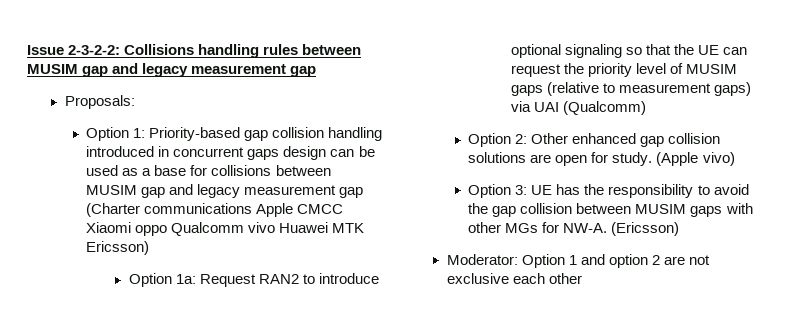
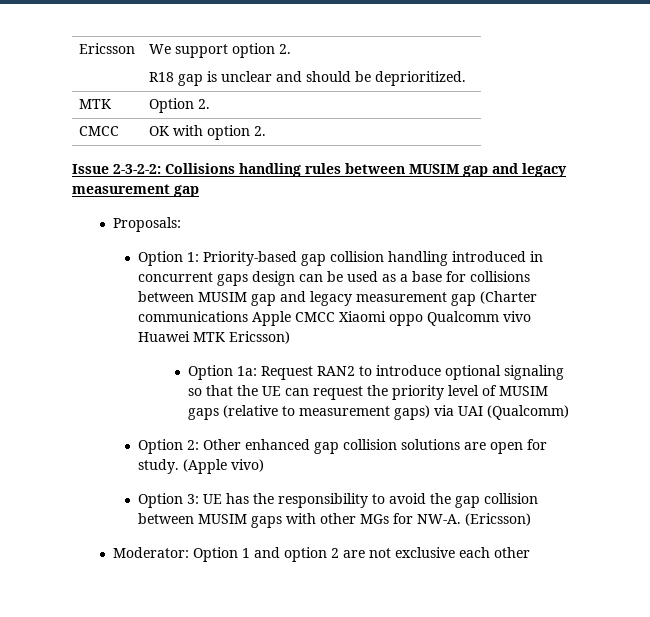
+ Ericsson | We support option 2.
+ R18 gap is unclear and should be deprioritized.
+ MTK | Option 2.
+ CMCC | OK with option 2.

